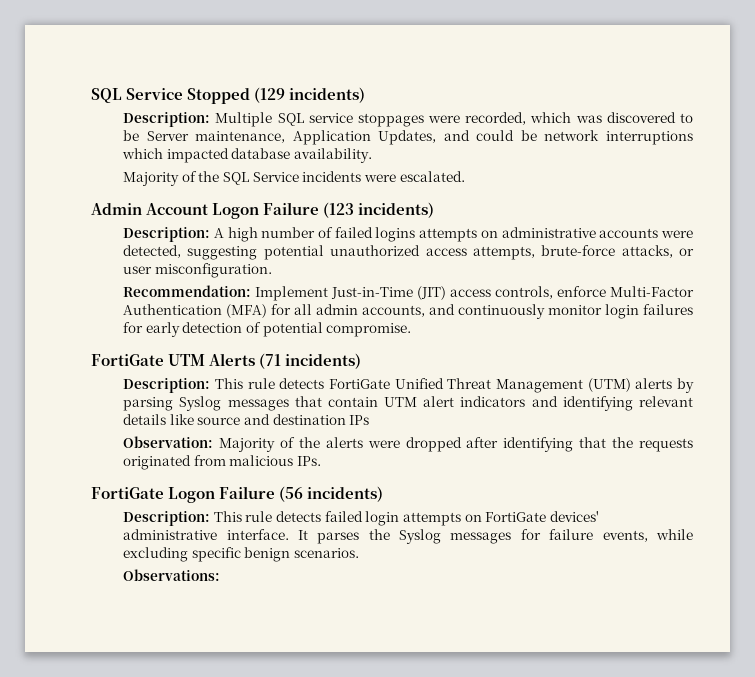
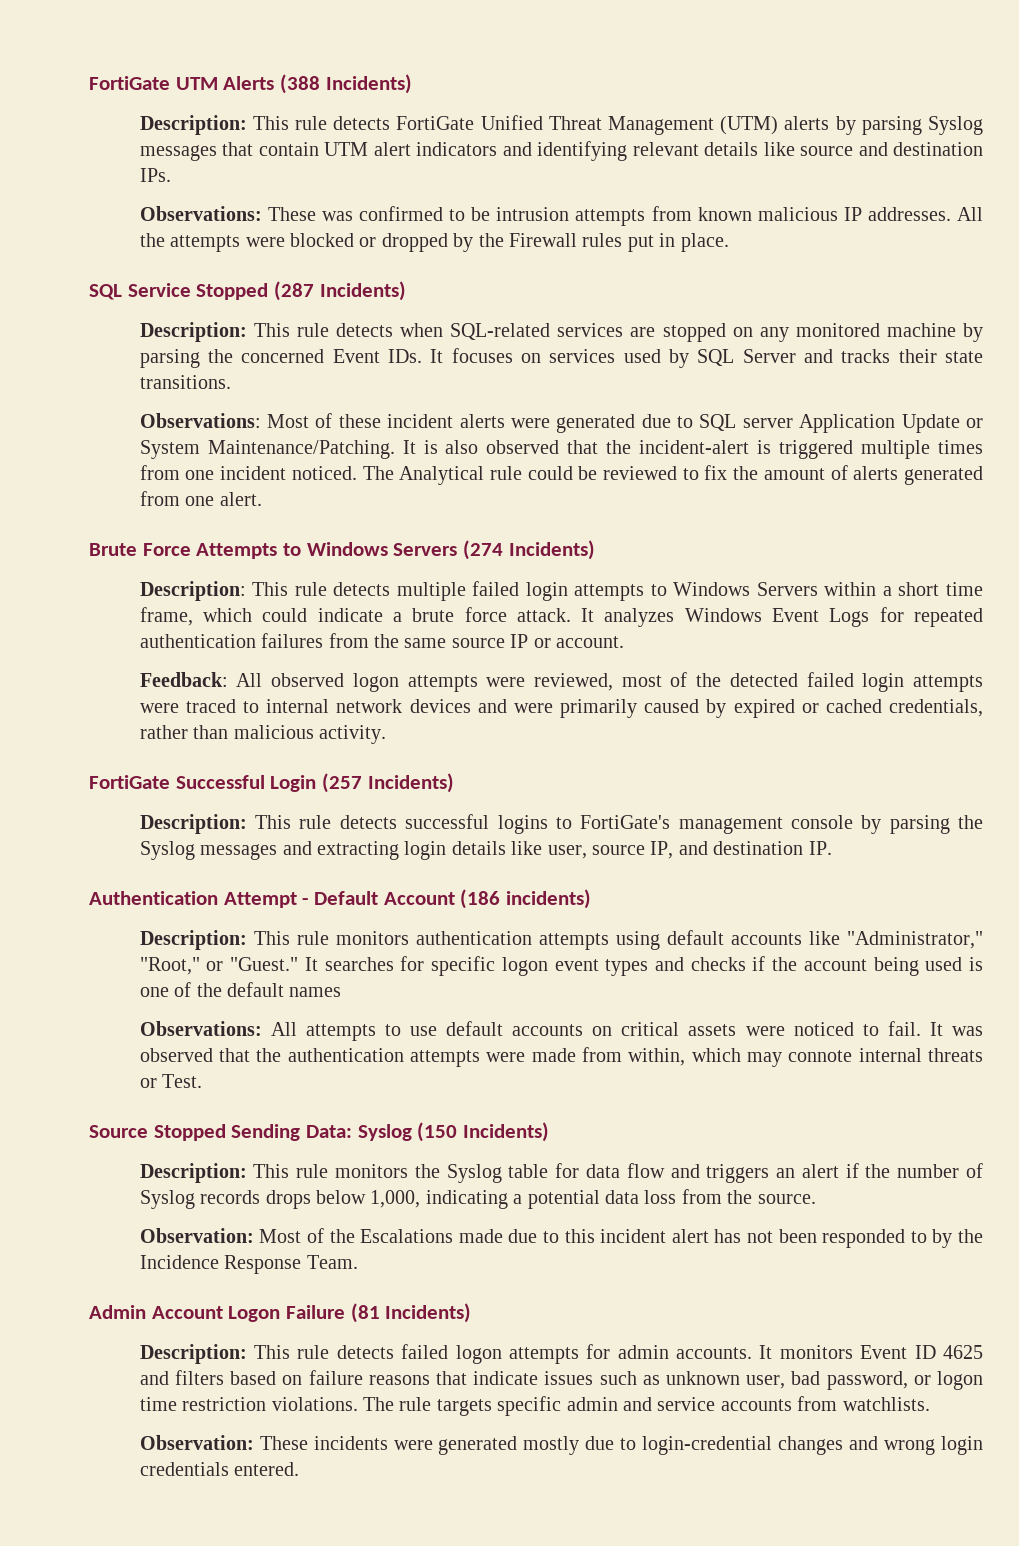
- SQL Service Stopped (129 incidents)
- Description: Multiple SQL service stoppages were recorded, which was discovered to be Server maintenance, Application Updates, and could be network interruptions which impacted database availability.
- Majority of the SQL Service incidents were escalated.
- Admin Account Logon Failure (123 incidents)
- Description: A high number of failed logins attempts on administrative accounts were detected, suggesting potential unauthorized access attempts, brute-force attacks, or user misconfiguration.
- Recommendation: Implement Just-in-Time (JIT) access controls, enforce Multi-Factor Authentication (MFA) for all admin accounts, and continuously monitor login failures for early detection of potential compromise.
- FortiGate UTM Alerts (71 incidents)
+ FortiGate UTM Alerts (388 Incidents)
- Description: This rule detects FortiGate Unified Threat Management (UTM) alerts by parsing Syslog messages that contain UTM alert indicators and identifying relevant details like source and destination IPs
- Observation: Majority of the alerts were dropped after identifying that the requests originated from malicious IPs.
- FortiGate Logon Failure (56 incidents)
+ Description: This rule detects FortiGate Unified Threat Management (UTM) alerts by parsing Syslog messages that contain UTM alert indicators and identifying relevant details like source and destination IPs.
+ Observations: These was confirmed to be intrusion attempts from known malicious IP addresses. All the attempts were blocked or dropped by the Firewall rules put in place.
+ SQL Service Stopped (287 Incidents)
+ Description: This rule detects when SQL-related services are stopped on any monitored machine by parsing the concerned Event IDs. It focuses on services used by SQL Server and tracks their state transitions.
+ Observations: Most of these incident alerts were generated due to SQL server Application Update or System Maintenance/Patching. It is also observed that the incident-alert is triggered multiple times from one incident noticed. The Analytical rule could be reviewed to fix the amount of alerts generated from one alert.
+ Brute Force Attempts to Windows Servers (274 Incidents)
+ Description: This rule detects multiple failed login attempts to Windows Servers within a short time frame, which could indicate a brute force attack. It analyzes Windows Event Logs for repeated authentication failures from the same source IP or account.
+ Feedback: All observed logon attempts were reviewed, most of the detected failed login attempts were traced to internal network devices and were primarily caused by expired or cached credentials, rather than malicious activity.
+ FortiGate Successful Login (257 Incidents)
+ Description: This rule detects successful logins to FortiGate's management console by parsing the Syslog messages and extracting login details like user, source IP, and destination IP.
+ Authentication Attempt - Default Account (186 incidents)
+ Description: This rule monitors authentication attempts using default accounts like "Administrator," "Root," or "Guest." It searches for specific logon event types and checks if the account being used is one of the default names
+ Observations: All attempts to use default accounts on critical assets were noticed to fail. It was observed that the authentication attempts were made from within, which may connote internal threats or Test.
+ Source Stopped Sending Data: Syslog (150 Incidents)
+ Description: This rule monitors the Syslog table for data flow and triggers an alert if the number of Syslog records drops below 1,000, indicating a potential data loss from the source.
+ Observation: Most of the Escalations made due to this incident alert has not been responded to by the Incidence Response Team.
+ Admin Account Logon Failure (81 Incidents)
- Description: This rule detects failed login attempts on FortiGate devices' administrative interface. It parses the Syslog messages for failure events, while excluding specific benign scenarios.
- Observations:
+ Description: This rule detects failed logon attempts for admin accounts. It monitors Event ID 4625 and filters based on failure reasons that indicate issues such as unknown user, bad password, or logon time restriction violations. The rule targets specific admin and service accounts from watchlists.
+ Observation: These incidents were generated mostly due to login-credential changes and wrong login credentials entered.

